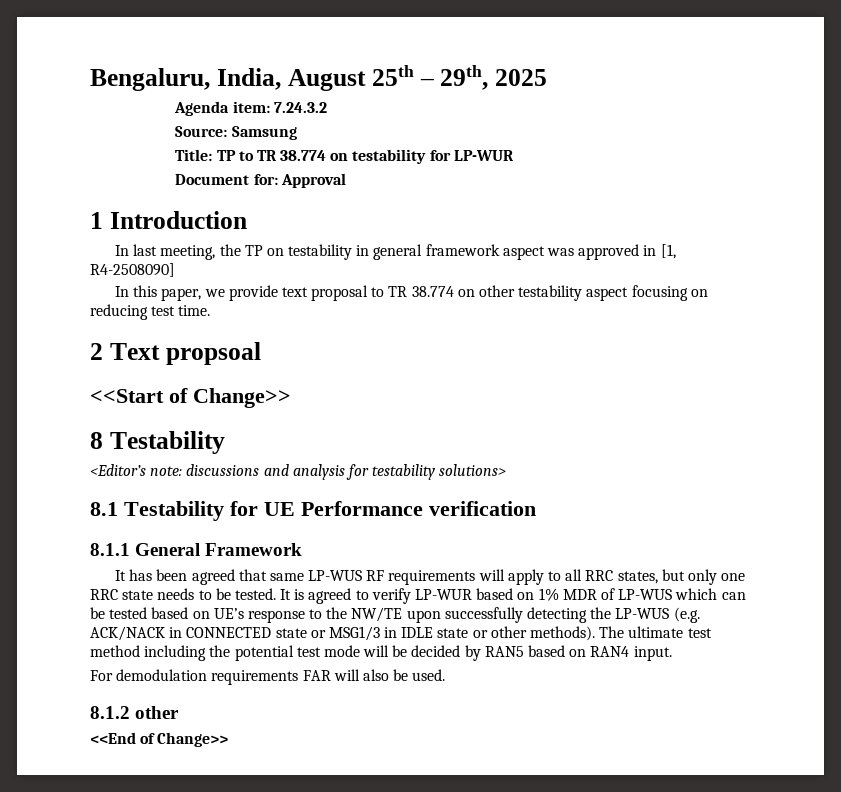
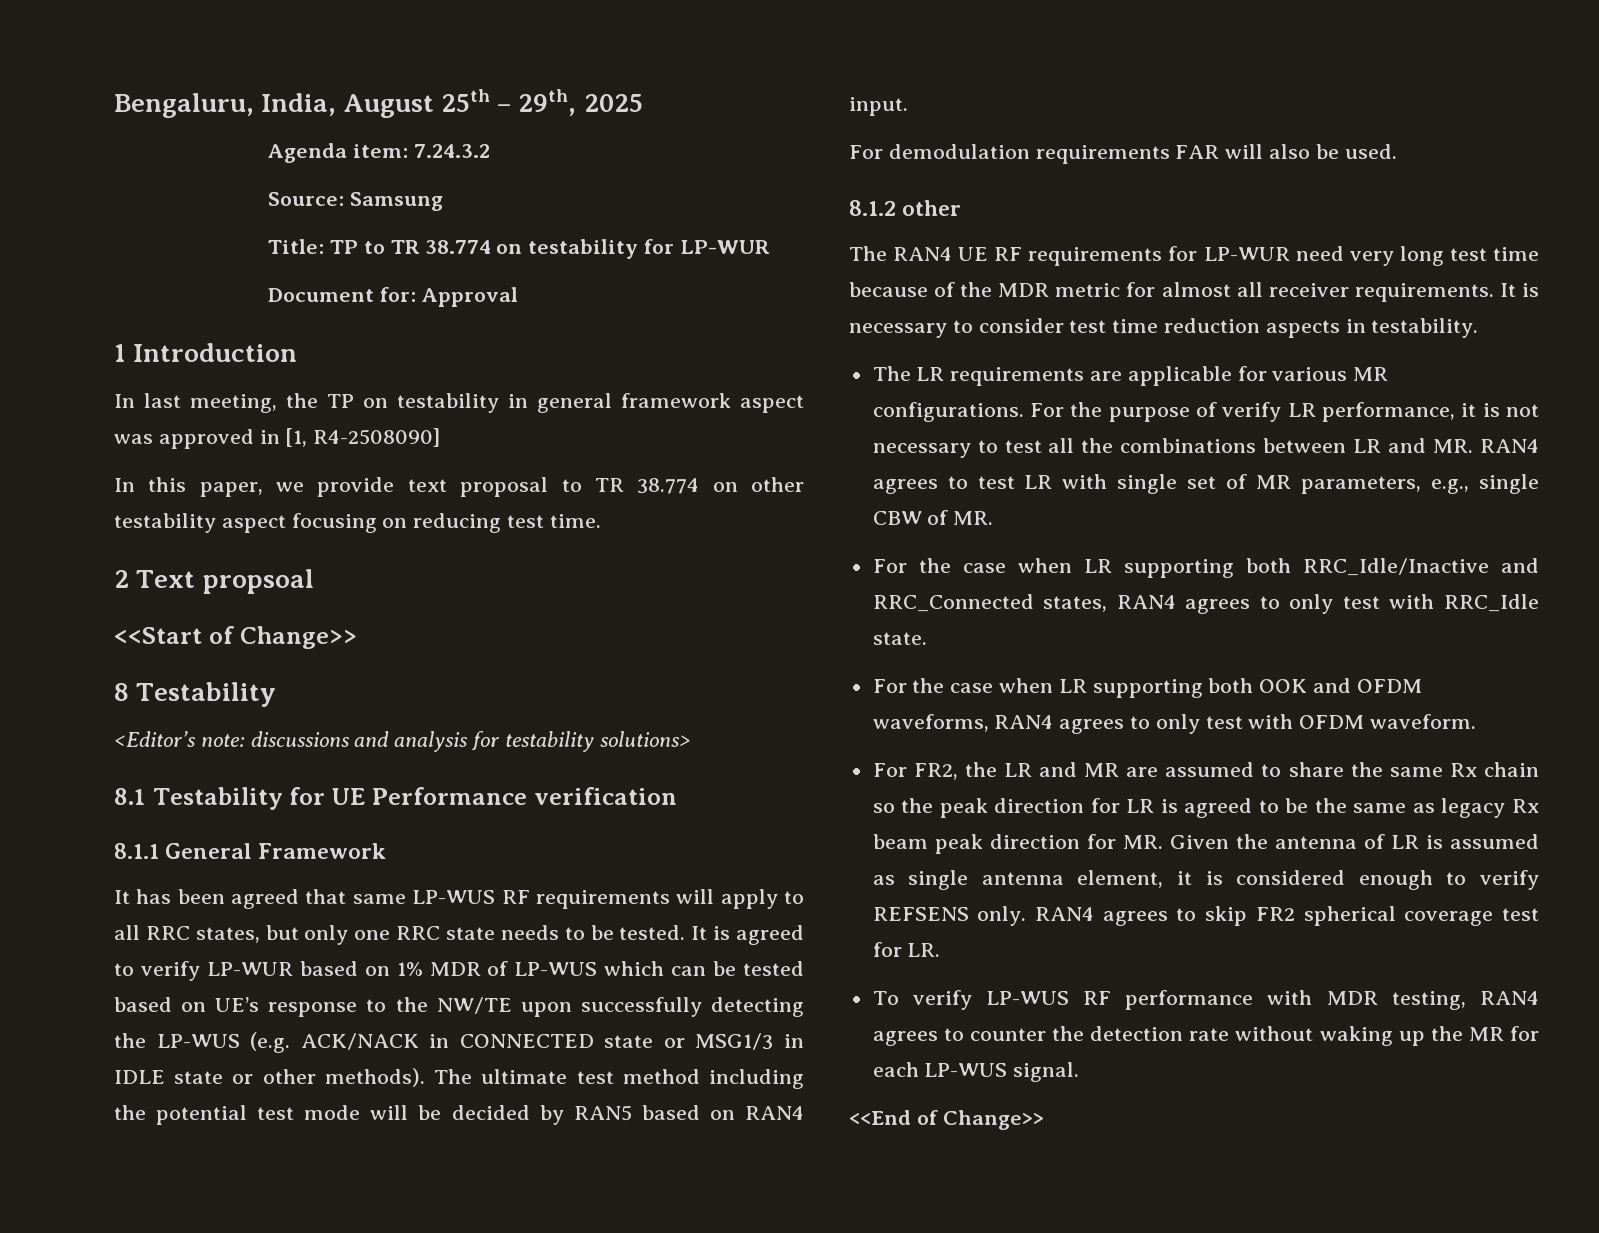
+ The RAN4 UE RF requirements for LP-WUR need very long test time because of the MDR metric for almost all receiver requirements. It is necessary to consider test time reduction aspects in testability.
+ The LR requirements are applicable for various MR configurations. For the purpose of verify LR performance, it is not necessary to test all the combinations between LR and MR. RAN4 agrees to test LR with single set of MR parameters, e.g., single CBW of MR.
+ For the case when LR supporting both RRC_Idle/Inactive and RRC_Connected states, RAN4 agrees to only test with RRC_Idle state.
+ For the case when LR supporting both OOK and OFDM waveforms, RAN4 agrees to only test with OFDM waveform.
+ For FR2, the LR and MR are assumed to share the same Rx chain so the peak direction for LR is agreed to be the same as legacy Rx beam peak direction for MR. Given the antenna of LR is assumed as single antenna element, it is considered enough to verify REFSENS only. RAN4 agrees to skip FR2 spherical coverage test for LR.
+ To verify LP-WUS RF performance with MDR testing, RAN4 agrees to counter the detection rate without waking up the MR for each LP-WUS signal.

